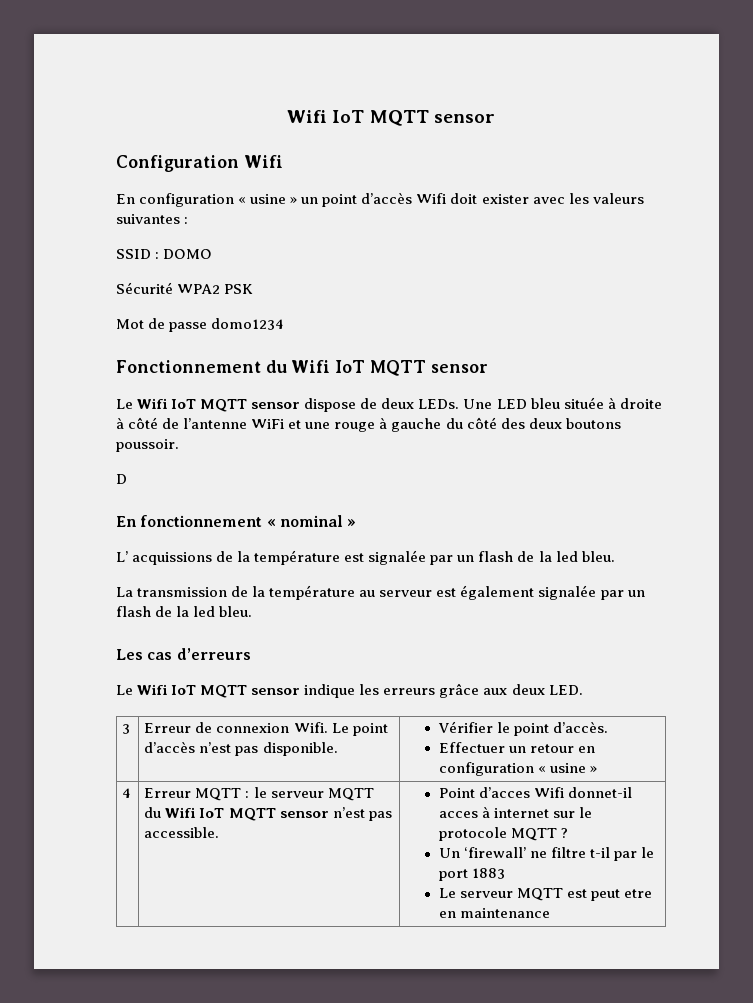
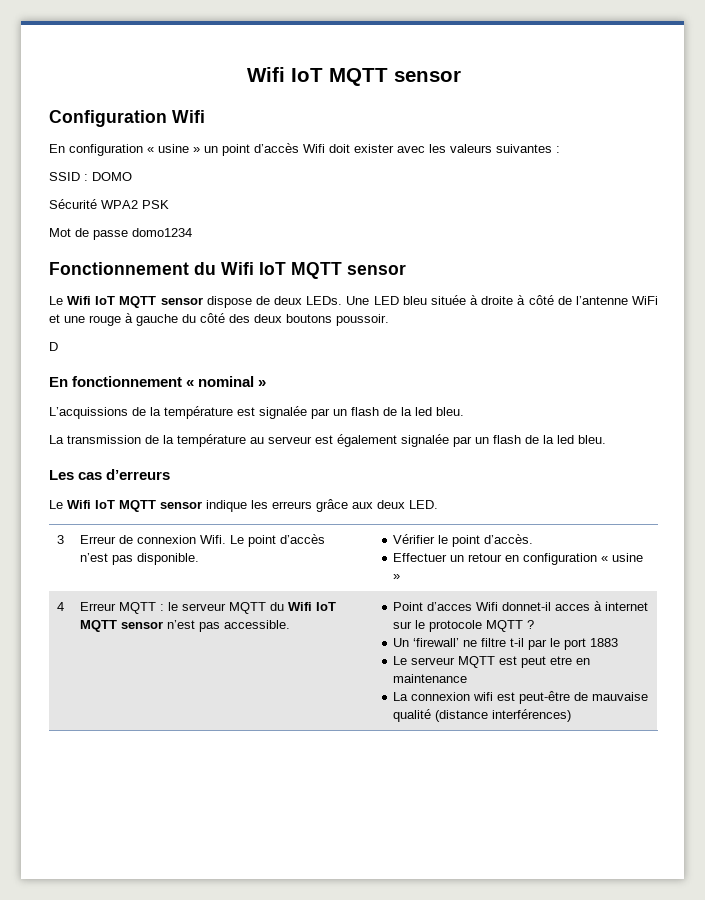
- L’ acquissions de la température est signalée par un flash de la led bleu.
+ L’acquissions de la température est signalée par un flash de la led bleu.
+ La connexion wifi est peut-être de mauvaise qualité (distance interférences)

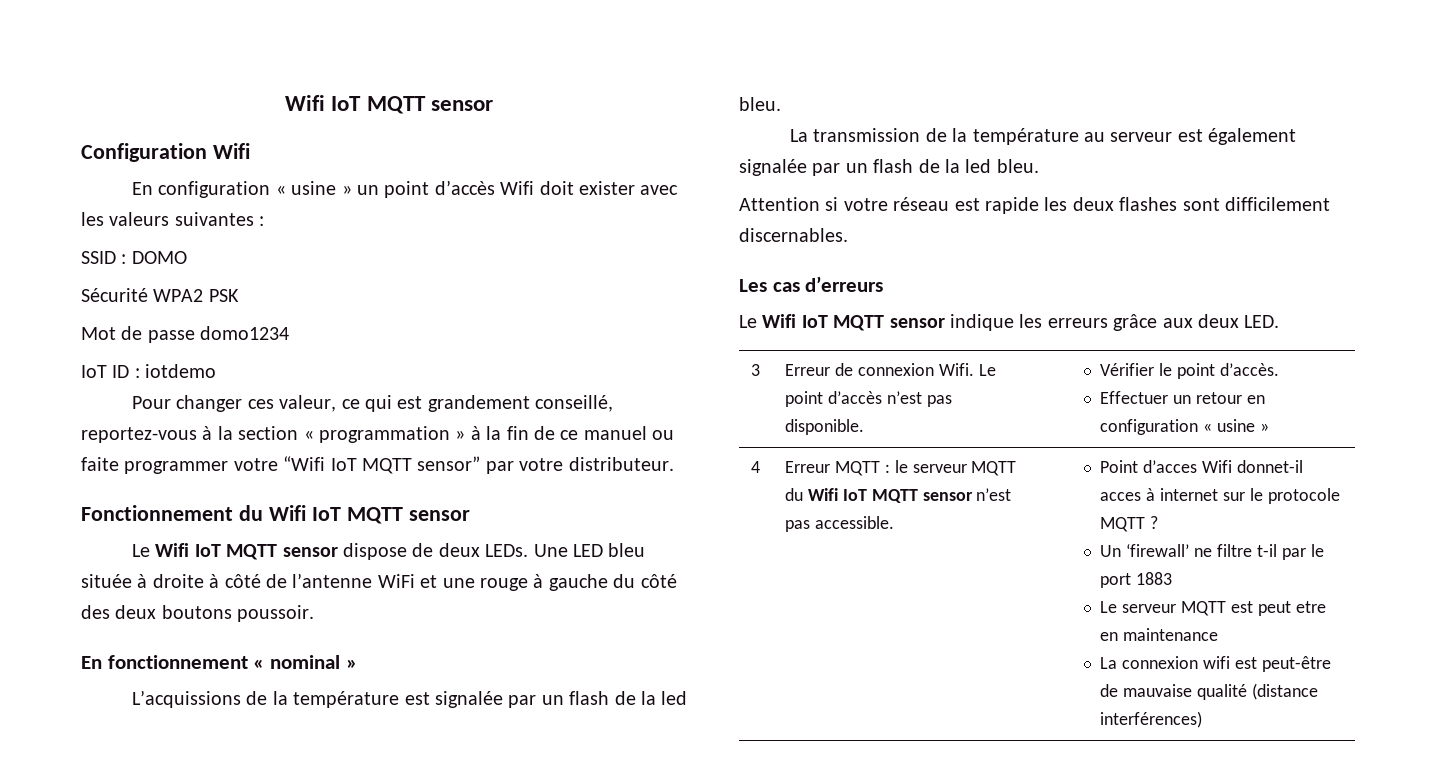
+ IoT ID : iotdemo
+ Pour changer ces valeur, ce qui est grandement conseillé, reportez-vous à la section « programmation » à la fin de ce manuel ou faite programmer votre “Wifi IoT MQTT sensor” par votre distributeur.
- D
+ Attention si votre réseau est rapide les deux flashes sont difficilement discernables.

